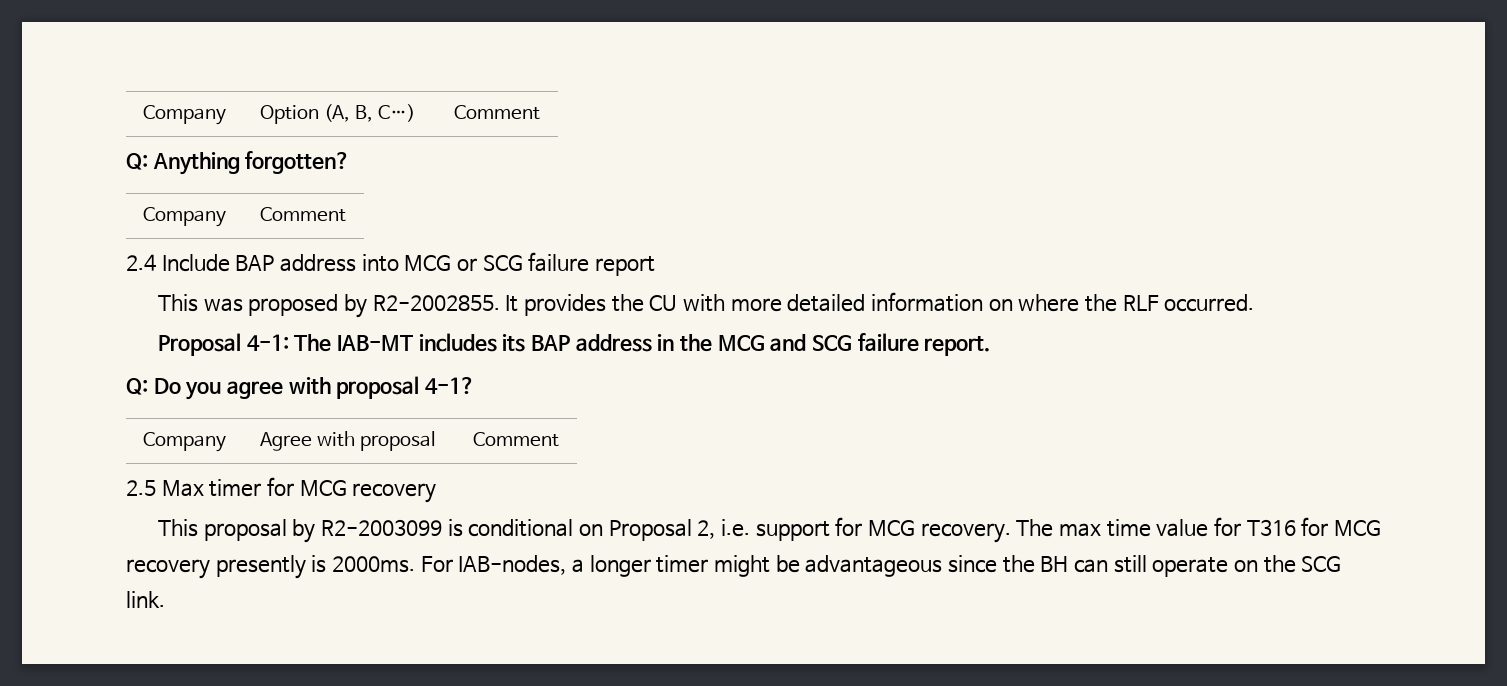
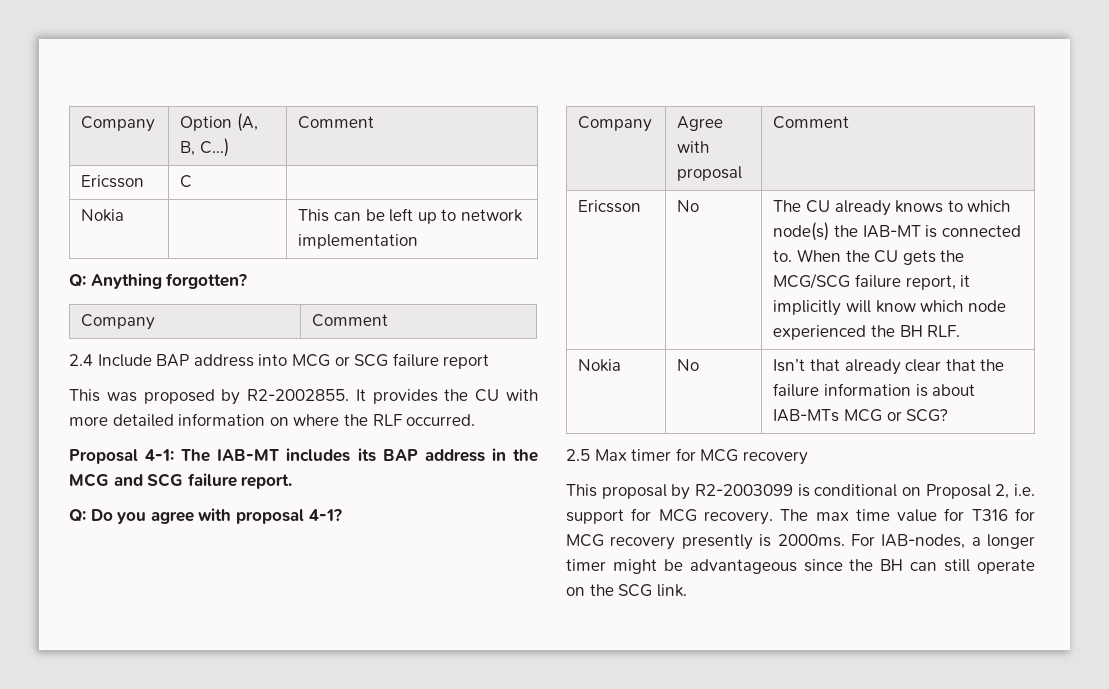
+ Ericsson | C |
+ Nokia | | This can be left up to network implementation
+ Ericsson | No | The CU already knows to which node(s) the IAB-MT is connected to. When the CU gets the MCG/SCG failure report, it implicitly will know which node experienced the BH RLF.
+ Nokia | No | Isn’t that already clear that the failure information is about IAB-MTs MCG or SCG?

